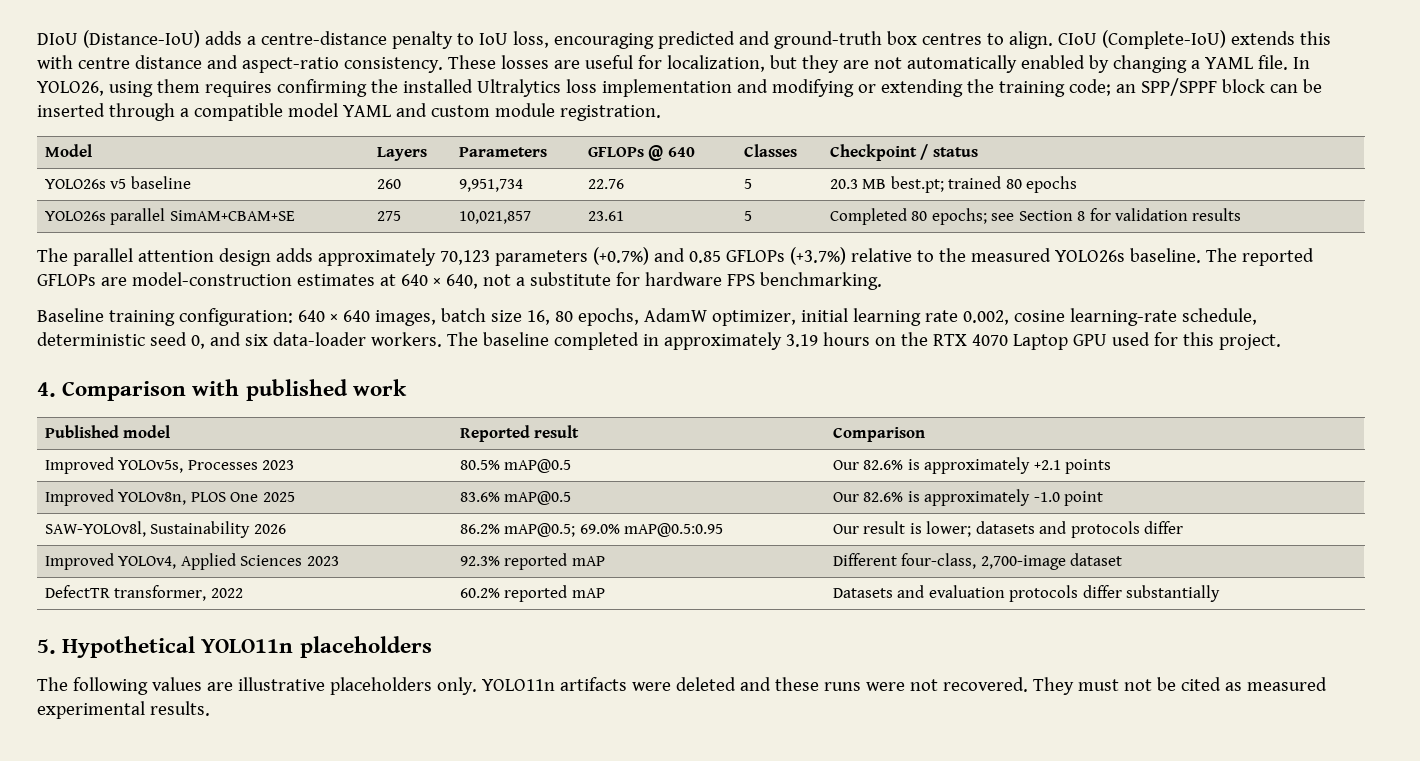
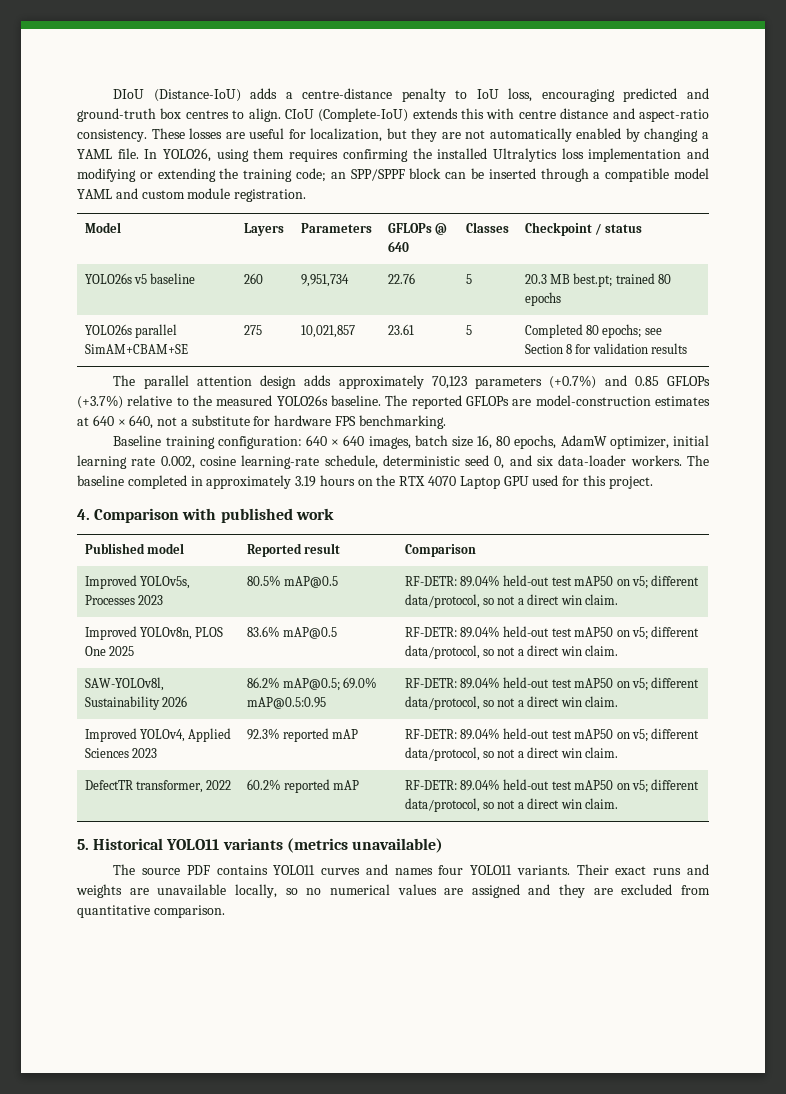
- Improved YOLOv5s, Processes 2023 | 80.5% mAP@0.5 | Our 82.6% is approximately +2.1 points
+ Improved YOLOv5s, Processes 2023 | 80.5% mAP@0.5 | RF-DETR: 89.04% held-out test mAP50 on v5; different data/protocol, so not a direct win claim.
- Improved YOLOv8n, PLOS One 2025 | 83.6% mAP@0.5 | Our 82.6% is approximately -1.0 point
+ Improved YOLOv8n, PLOS One 2025 | 83.6% mAP@0.5 | RF-DETR: 89.04% held-out test mAP50 on v5; different data/protocol, so not a direct win claim.
- SAW-YOLOv8l, Sustainability 2026 | 86.2% mAP@0.5; 69.0% mAP@0.5:0.95 | Our result is lower; datasets and protocols differ
+ SAW-YOLOv8l, Sustainability 2026 | 86.2% mAP@0.5; 69.0% mAP@0.5:0.95 | RF-DETR: 89.04% held-out test mAP50 on v5; different data/protocol, so not a direct win claim.
- Improved YOLOv4, Applied Sciences 2023 | 92.3% reported mAP | Different four-class, 2,700-image dataset
+ Improved YOLOv4, Applied Sciences 2023 | 92.3% reported mAP | RF-DETR: 89.04% held-out test mAP50 on v5; different data/protocol, so not a direct win claim.
- DefectTR transformer, 2022 | 60.2% reported mAP | Datasets and evaluation protocols differ substantially
- 5. Hypothetical YOLO11n placeholders
- The following values are illustrative placeholders only. YOLO11n artifacts were deleted and these runs were not recovered. They must not be cited as measured experimental results.
+ DefectTR transformer, 2022 | 60.2% reported mAP | RF-DETR: 89.04% held-out test mAP50 on v5; different data/protocol, so not a direct win claim.
+ 5. Historical YOLO11 variants (metrics unavailable)
+ The source PDF contains YOLO11 curves and names four YOLO11 variants. Their exact runs and weights are unavailable locally, so no numerical values are assigned and they are excluded from quantitative comparison.

